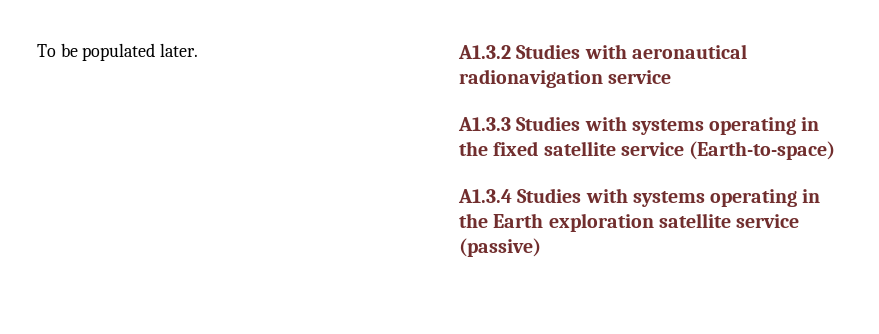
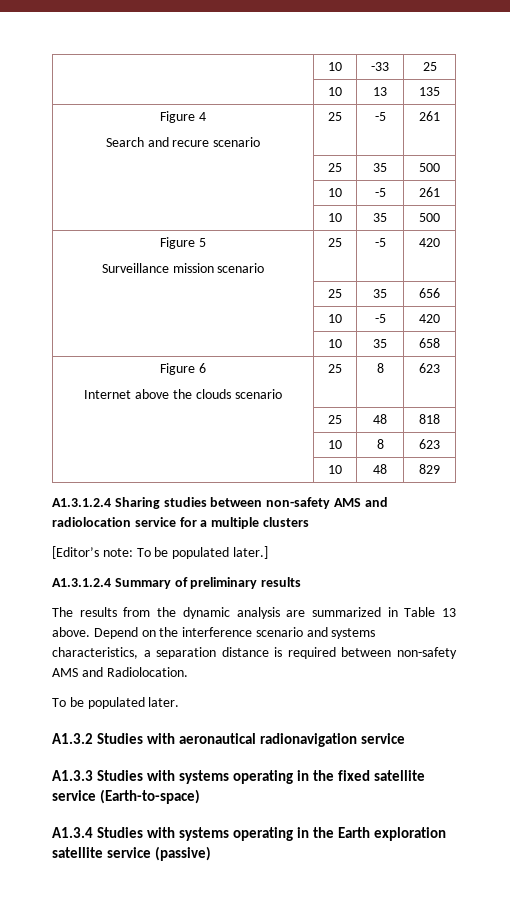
+ | 10 | -33 | 25
+ | 10 | 13 | 135
+ Figure 4
+ Search and recure scenario | 25 | -5 | 261
+ | 25 | 35 | 500
+ | 10 | -5 | 261
+ | 10 | 35 | 500
+ Figure 5
+ Surveillance mission scenario | 25 | -5 | 420
+ | 25 | 35 | 656
+ | 10 | -5 | 420
+ | 10 | 35 | 658
+ Figure 6
+ Internet above the clouds scenario | 25 | 8 | 623
+ | 25 | 48 | 818
+ | 10 | 8 | 623
+ | 10 | 48 | 829
+ A1.3.1.2.4 Sharing studies between non-safety AMS and radiolocation service for a multiple clusters
+ [Editor’s note: To be populated later.]
+ A1.3.1.2.4 Summary of preliminary results
+ The results from the dynamic analysis are summarized in Table 13 above. Depend on the interference scenario and systems characteristics, a separation distance is required between non-safety AMS and Radiolocation.

